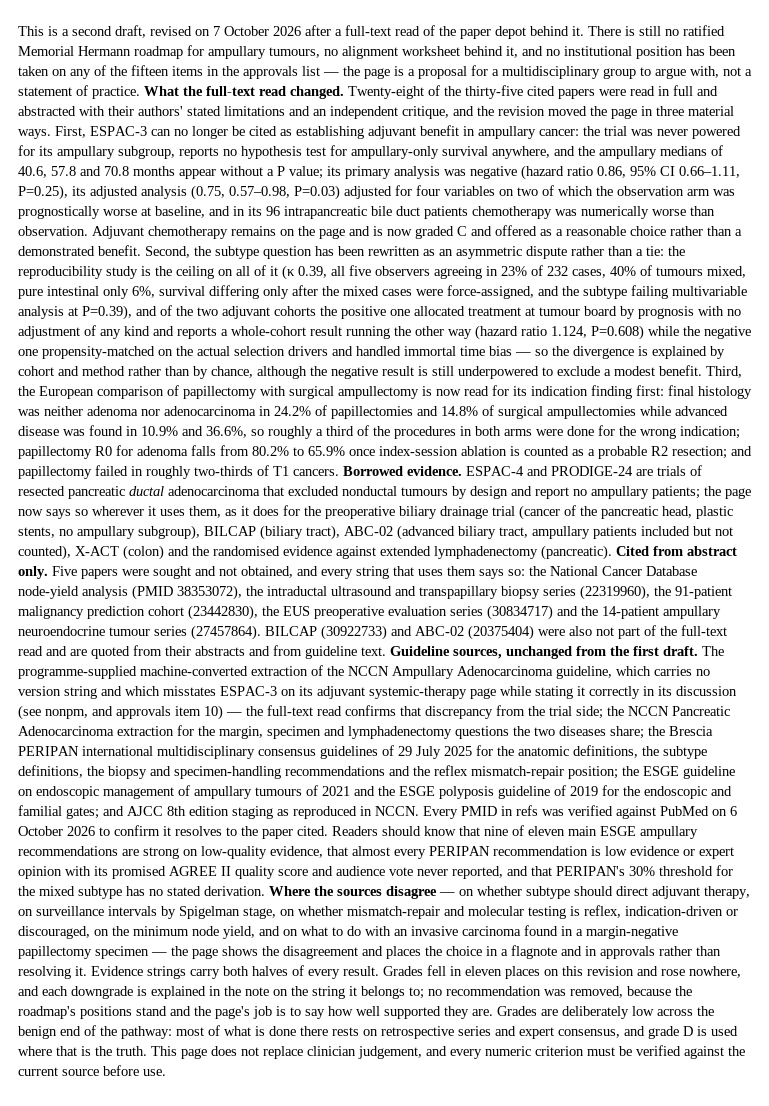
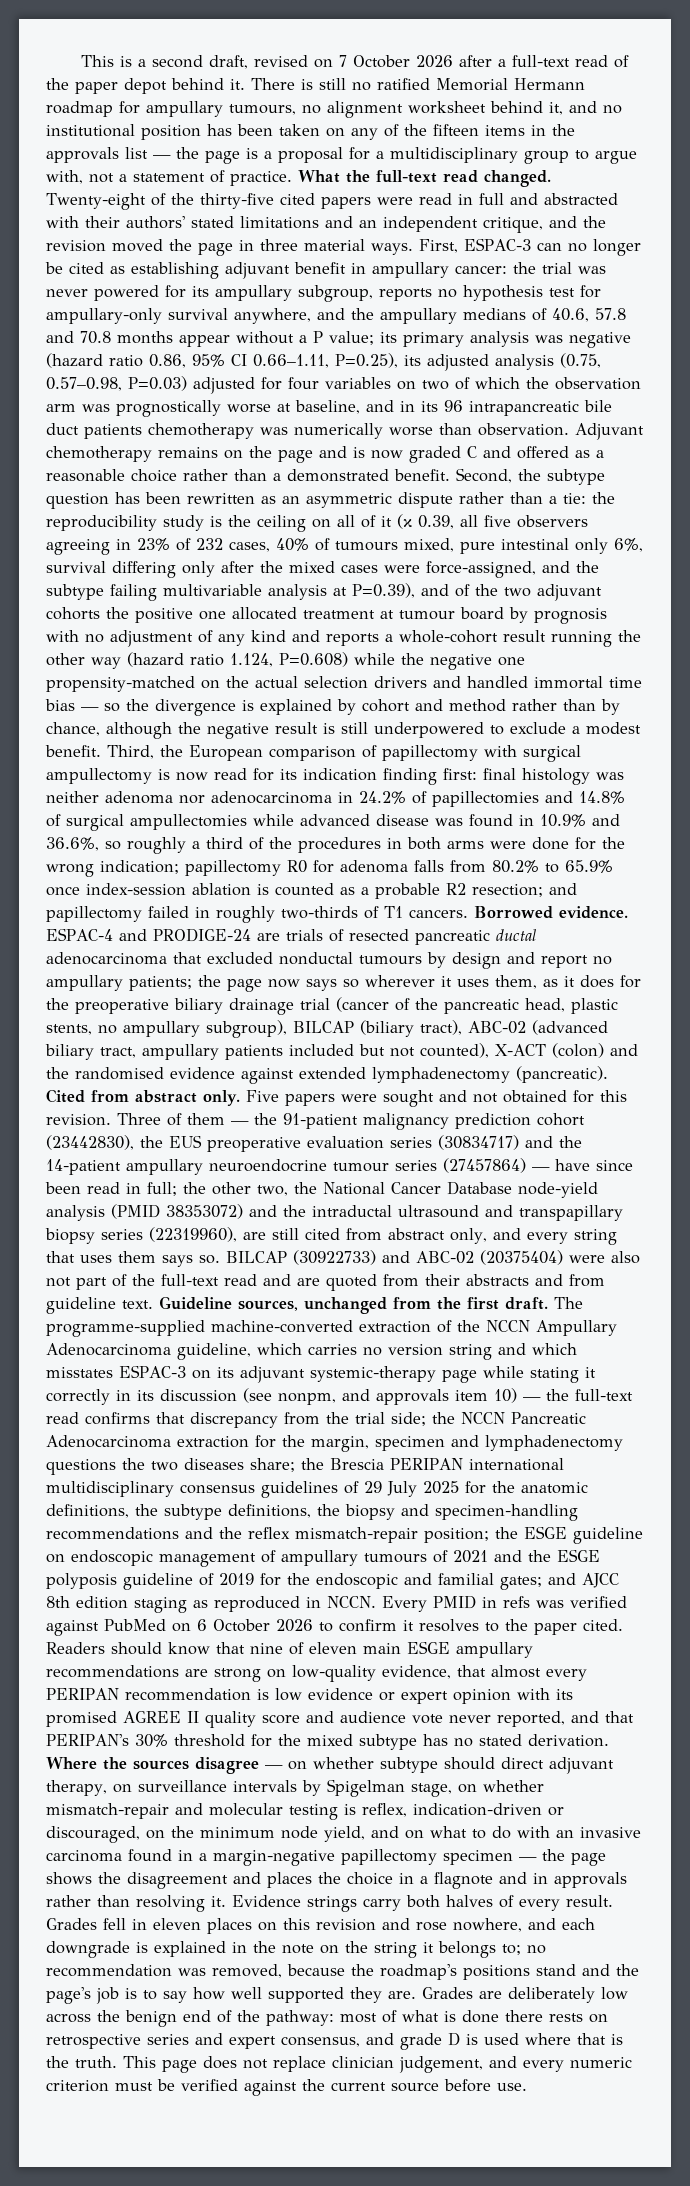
- Five papers were sought and not obtained, and every string that uses them says so: the National Cancer Database node-yield analysis (PMID 38353072), the intraductal ultrasound and transpapillary biopsy series (22319960), the 91-patient malignancy prediction cohort (23442830), the EUS preoperative evaluation series (30834717) and the 14-patient ampullary neuroendocrine tumour series (27457864).
+ Five papers were sought and not obtained for this revision. Three of them — the 91-patient malignancy prediction cohort (23442830), the EUS preoperative evaluation series (30834717) and the 14-patient ampullary neuroendocrine tumour series (27457864) — have since been read in full; the other two, the National Cancer Database node-yield analysis (PMID 38353072) and the intraductal ultrasound and transpapillary biopsy series (22319960), are still cited from abstract only, and every string that uses them says so.

